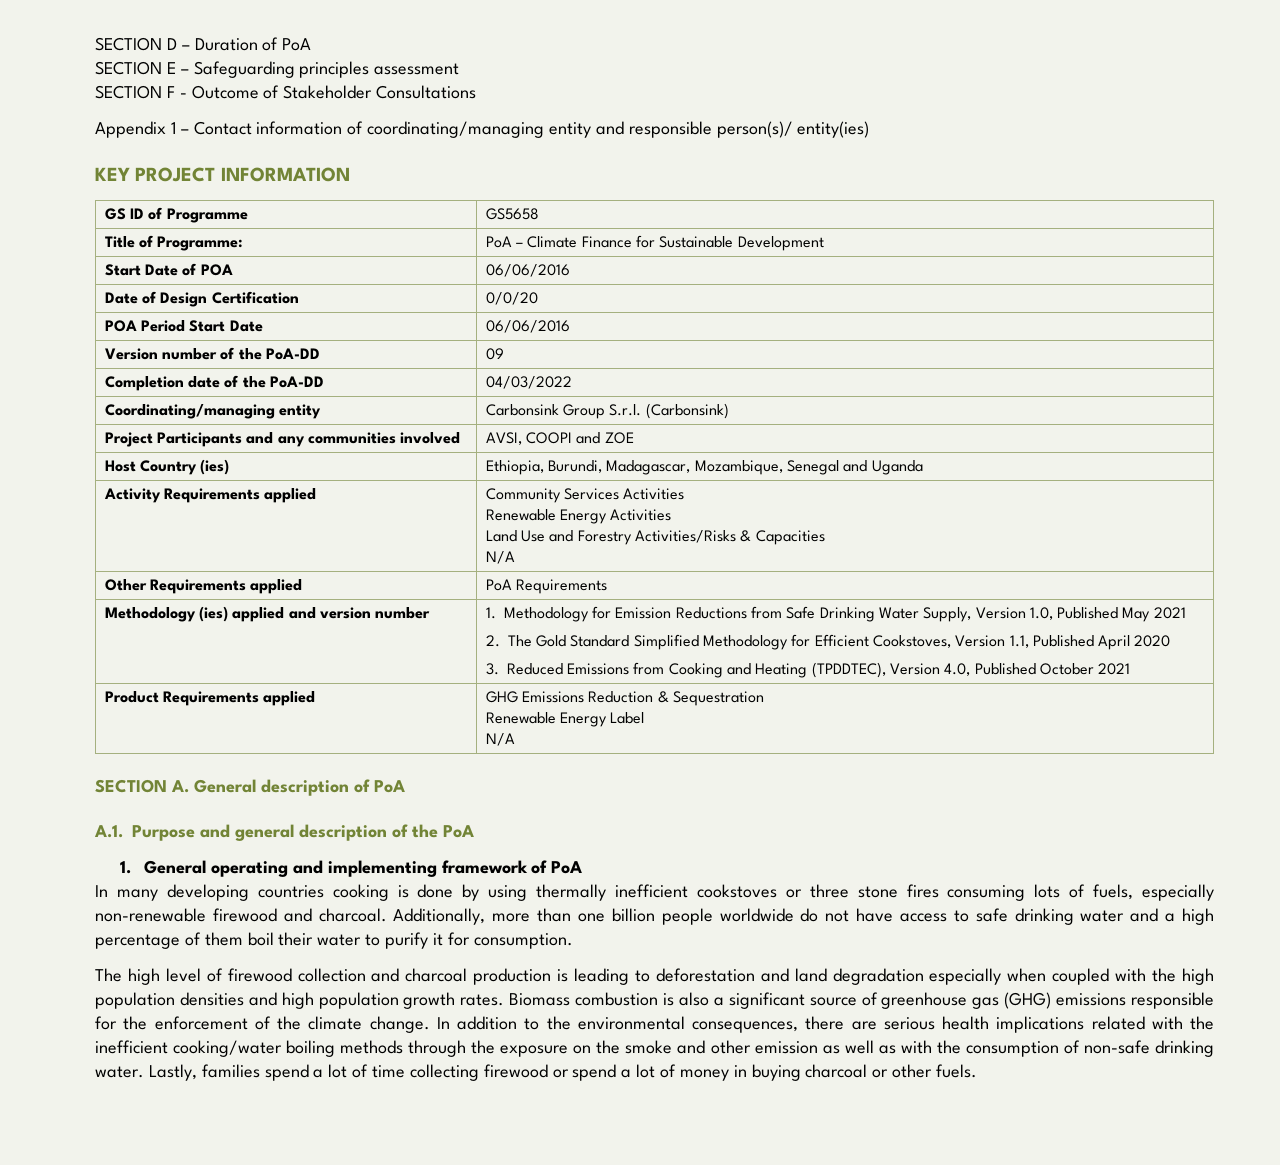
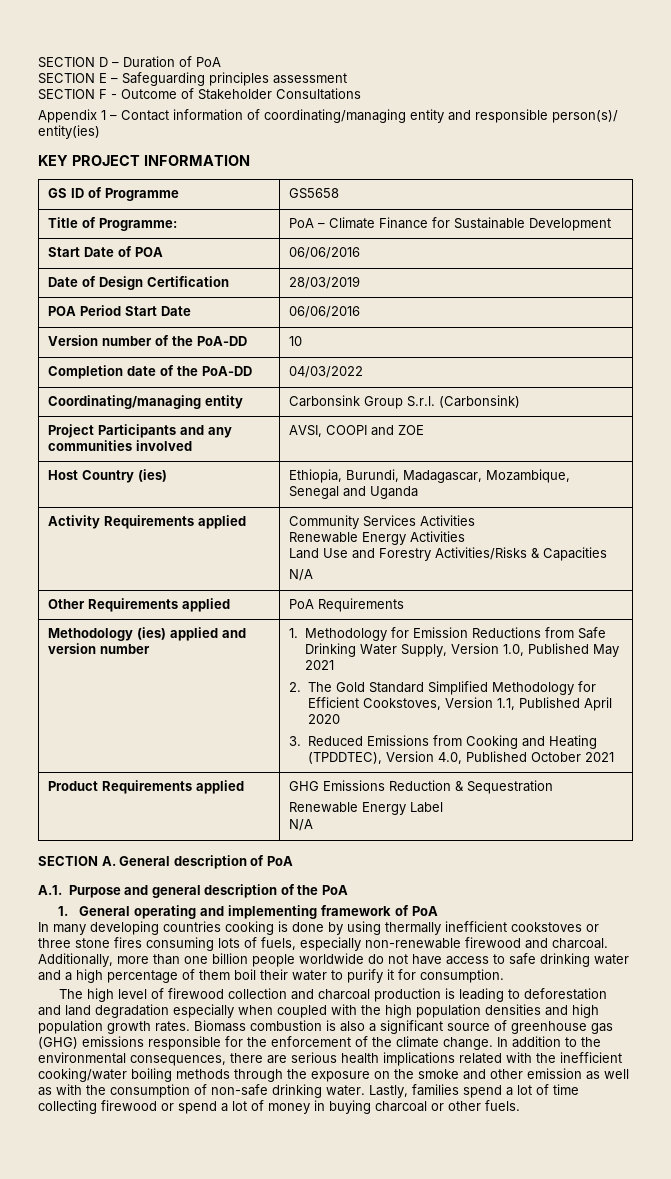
- Date of Design Certification | 0/0/20
+ Date of Design Certification | 28/03/2019
- Version number of the PoA-DD | 09
+ Version number of the PoA-DD | 10

